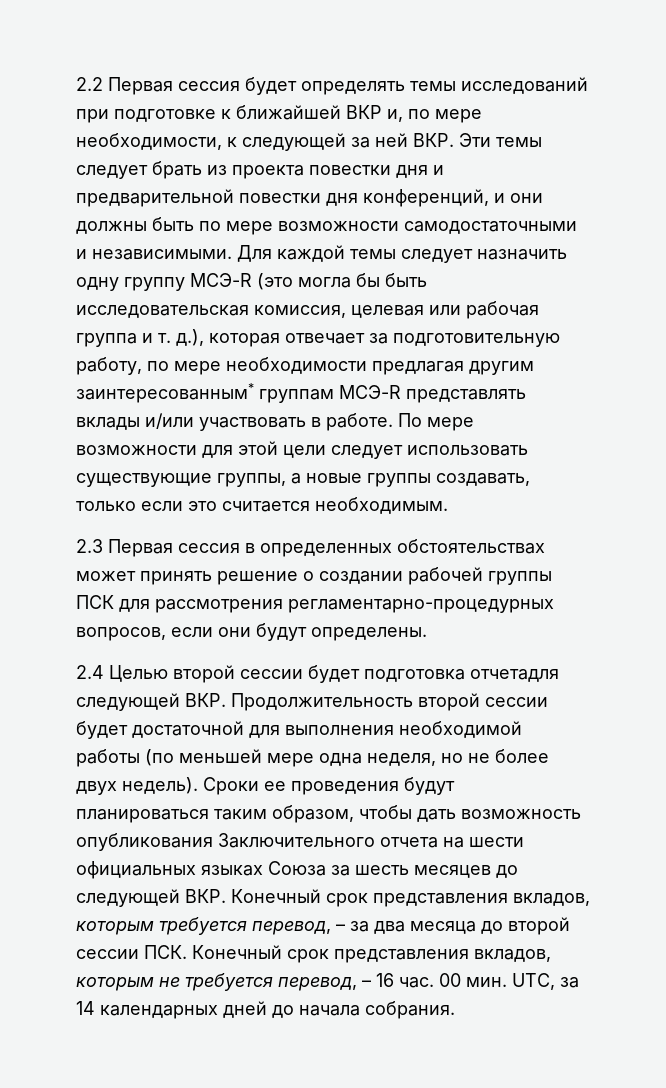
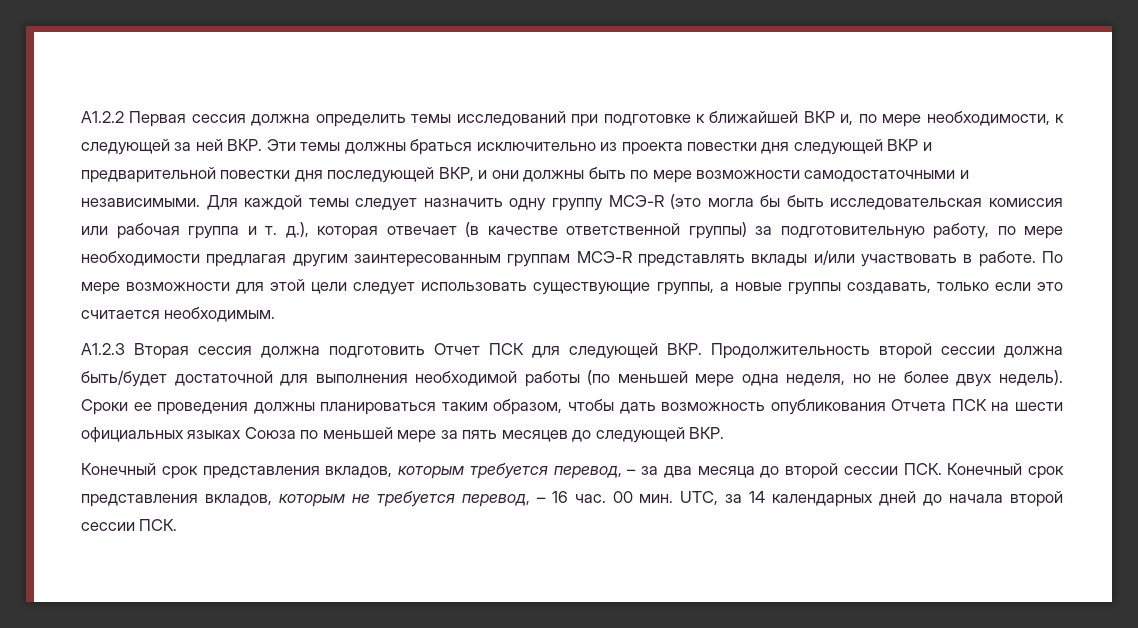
- 2.2 Первая сессия будет определять темы исследований при подготовке к ближайшей ВКР и, по мере необходимости, к следующей за ней ВКР. Эти темы следует брать из проекта повестки дня и предварительной повестки дня конференций, и они должны быть по мере возможности самодостаточными и независимыми.
+ A1.2.2 Первая сессия должна определить темы исследований при подготовке к ближайшей ВКР и, по мере необходимости, к следующей за ней ВКР. Эти темы должны браться исключительно из проекта повестки дня следующей ВКР и предварительной повестки дня последующей ВКР, и они должны быть по мере возможности самодостаточными и независимыми.
- Для каждой темы следует назначить одну группу МСЭ-R (это могла бы быть исследовательская комиссия, целевая или рабочая группа и т. д.), которая отвечает за подготовительную работу, по мере необходимости предлагая другим заинтересованным* группам МСЭ-R представлять вклады и/или участвовать в работе.
+ Для каждой темы следует назначить одну группу МСЭ-R (это могла бы быть исследовательская комиссия или рабочая группа и т. д.), которая отвечает (в качестве ответственной группы) за подготовительную работу, по мере необходимости предлагая другим заинтересованным группам МСЭ-R представлять вклады и/или участвовать в работе.
- 2.3 Первая сессия в определенных обстоятельствах может принять решение о создании рабочей группы ПСК для рассмотрения регламентарно-процедурных вопросов, если они будут определены.
- 2.4 Целью второй сессии будет подготовка отчетадля следующей ВКР. Продолжительность второй сессии будет достаточной для выполнения необходимой работы (по меньшей мере одна неделя, но не более двух недель).
+ A1.2.3 Вторая сессия должна подготовить Отчет ПСК для следующей ВКР. Продолжительность второй сессии должна быть/будет достаточной для выполнения необходимой работы (по меньшей мере одна неделя, но не более двух недель).
- Сроки ее проведения будут планироваться таким образом, чтобы дать возможность опубликования Заключительного отчета на шести официальных языках Союза за шесть месяцев до следующей ВКР. Конечный срок представления вкладов, которым требуется перевод, – за два месяца до второй сессии ПСК. Конечный срок представления вкладов, которым не требуется перевод, – 16 час.
+ Сроки ее проведения должны планироваться таким образом, чтобы дать возможность опубликования Отчета ПСК на шести официальных языках Союза по меньшей мере за пять месяцев до следующей ВКР.
+ Конечный срок представления вкладов, которым требуется перевод, – за два месяца до второй сессии ПСК. Конечный срок представления вкладов, которым не требуется перевод, – 16 час.
- UTC, за 14 календарных дней до начала собрания.
+ UTC, за 14 календарных дней до начала второй сессии ПСК.

